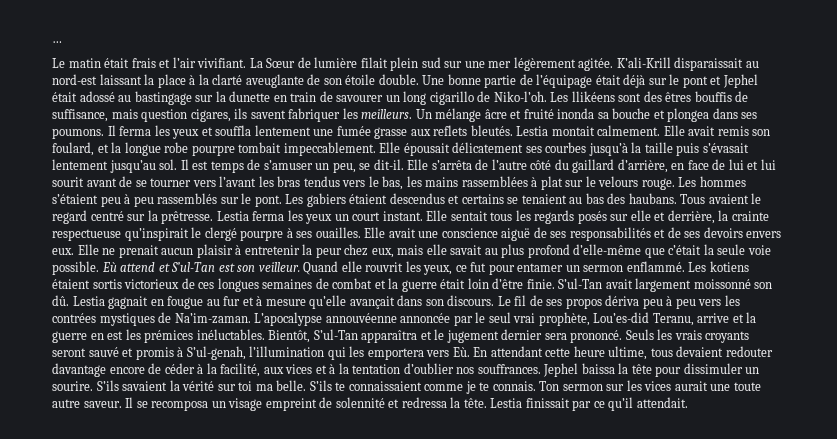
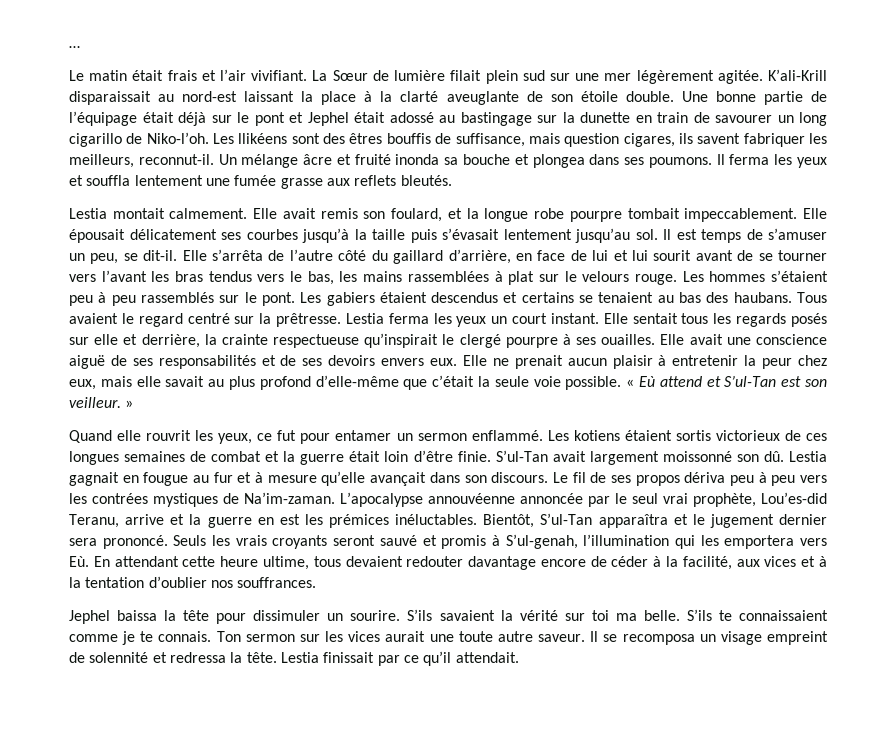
- Les llikéens sont des êtres bouffis de suffisance, mais question cigares, ils savent fabriquer les meilleurs.
+ Les llikéens sont des êtres bouffis de suffisance, mais question cigares, ils savent fabriquer les meilleurs, reconnut-il.
- Il ferma les yeux et souffla lentement une fumée grasse aux reflets bleutés. Lestia montait calmement.
+ Il ferma les yeux et souffla lentement une fumée grasse aux reflets bleutés.
+ Lestia montait calmement.
- Eù attend et S’ul-Tan est son veilleur. Quand elle rouvrit les yeux, ce fut pour entamer un sermon enflammé.
+ « Eù attend et S’ul-Tan est son veilleur. »
+ Quand elle rouvrit les yeux, ce fut pour entamer un sermon enflammé.
- Seuls les vrais croyants seront sauvé et promis à S’ul-genah, l’illumination qui les emportera vers Eù. En attendant cette heure ultime, tous devaient redouter davantage encore de céder à la facilité, aux vices et à la tentation d’oublier nos souffrances. Jephel baissa la tête pour dissimuler un sourire.
+ Seuls les vrais croyants seront sauvé et promis à S’ul-genah, l’illumination qui les emportera vers Eù. En attendant cette heure ultime, tous devaient redouter davantage encore de céder à la facilité, aux vices et à la tentation d’oublier nos souffrances.
+ Jephel baissa la tête pour dissimuler un sourire.

